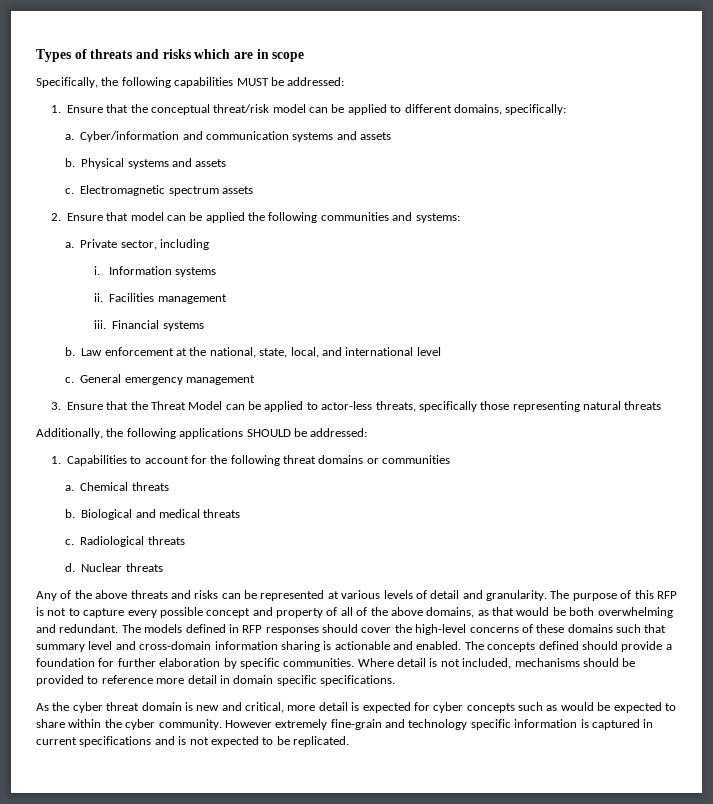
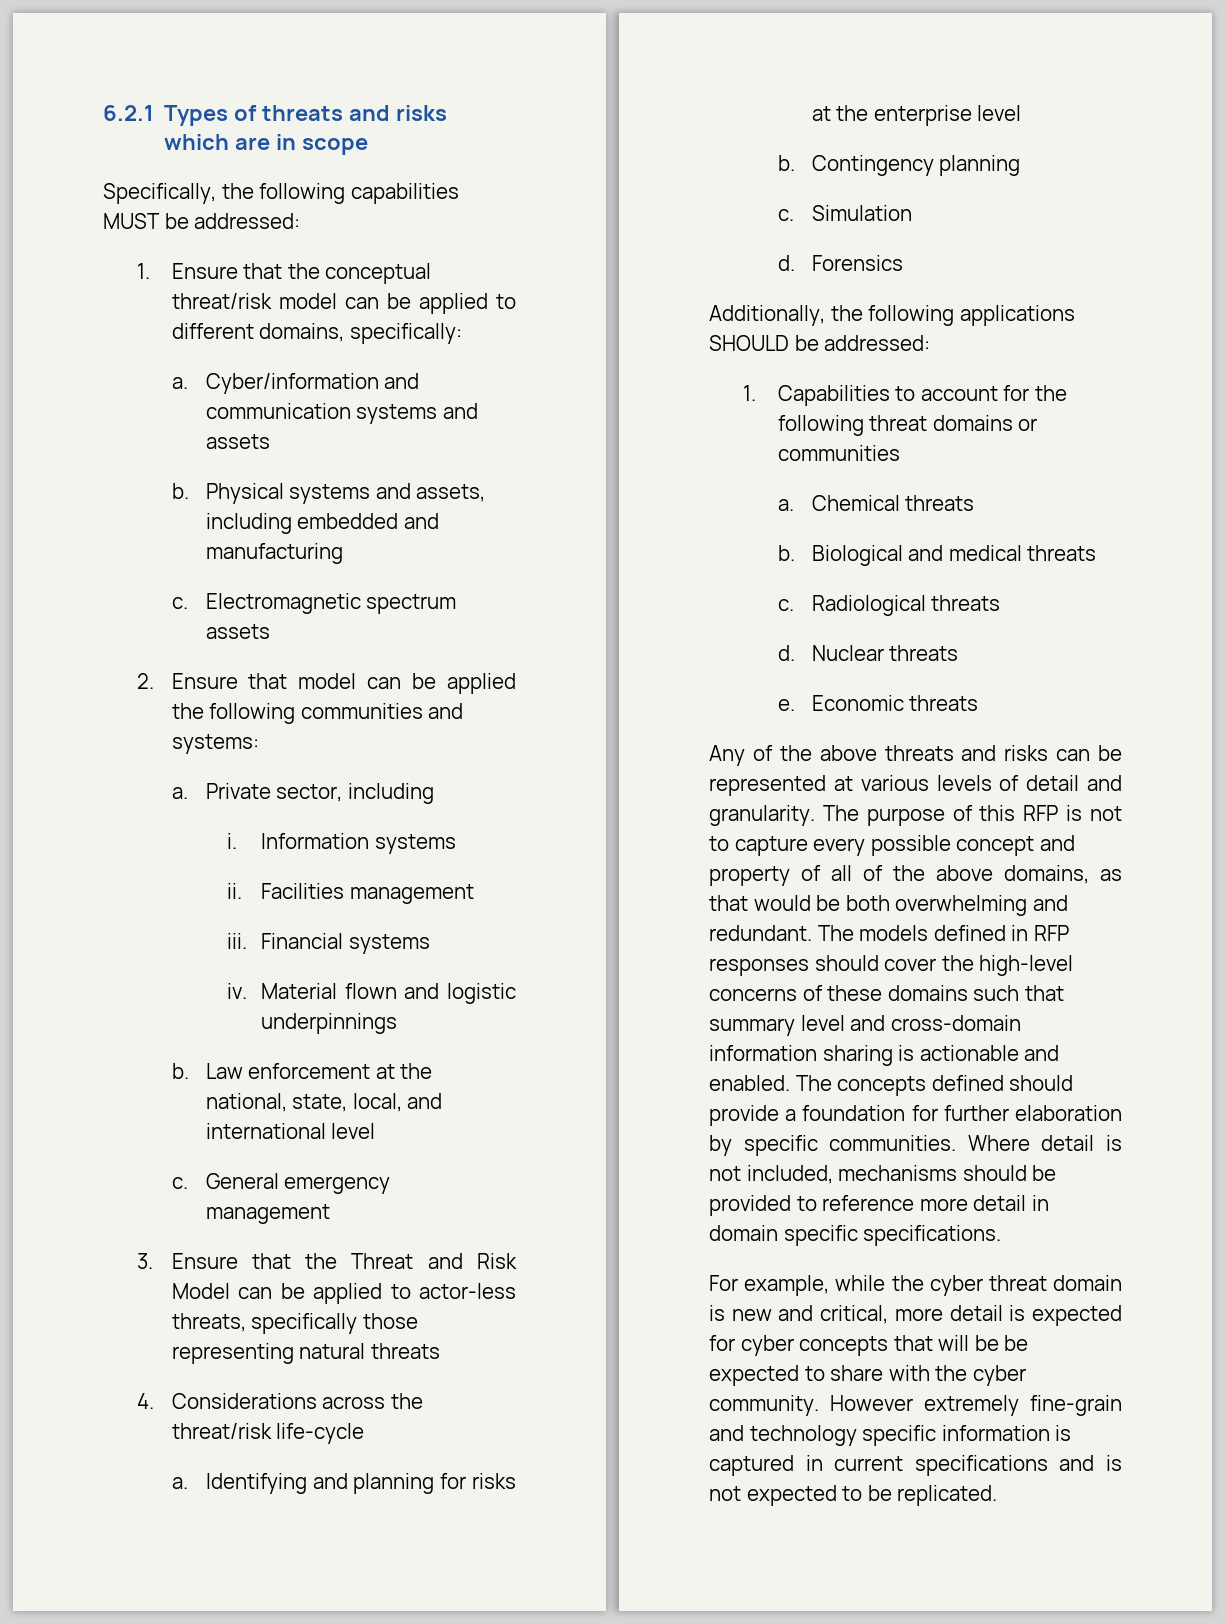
- Types of threats and risks which are in scope
+ 6.2.1 Types of threats and risks which are in scope
- Physical systems and assets
+ Physical systems and assets, including embedded and manufacturing
+ iv. Material flown and logistic underpinnings
- 3. Ensure that the Threat Model can be applied to actor-less threats, specifically those representing natural threats
+ 3. Ensure that the Threat and Risk Model can be applied to actor-less threats, specifically those representing natural threats
+ 4. Considerations across the threat/risk life-cycle
+ a. Identifying and planning for risks at the enterprise level
+ b. Contingency planning
+ c. Simulation
+ d. Forensics
+ e. Economic threats
- As the cyber threat domain is new and critical, more detail is expected for cyber concepts such as would be expected to share within the cyber community.
+ For example, while the cyber threat domain is new and critical, more detail is expected for cyber concepts that will be be expected to share with the cyber community.

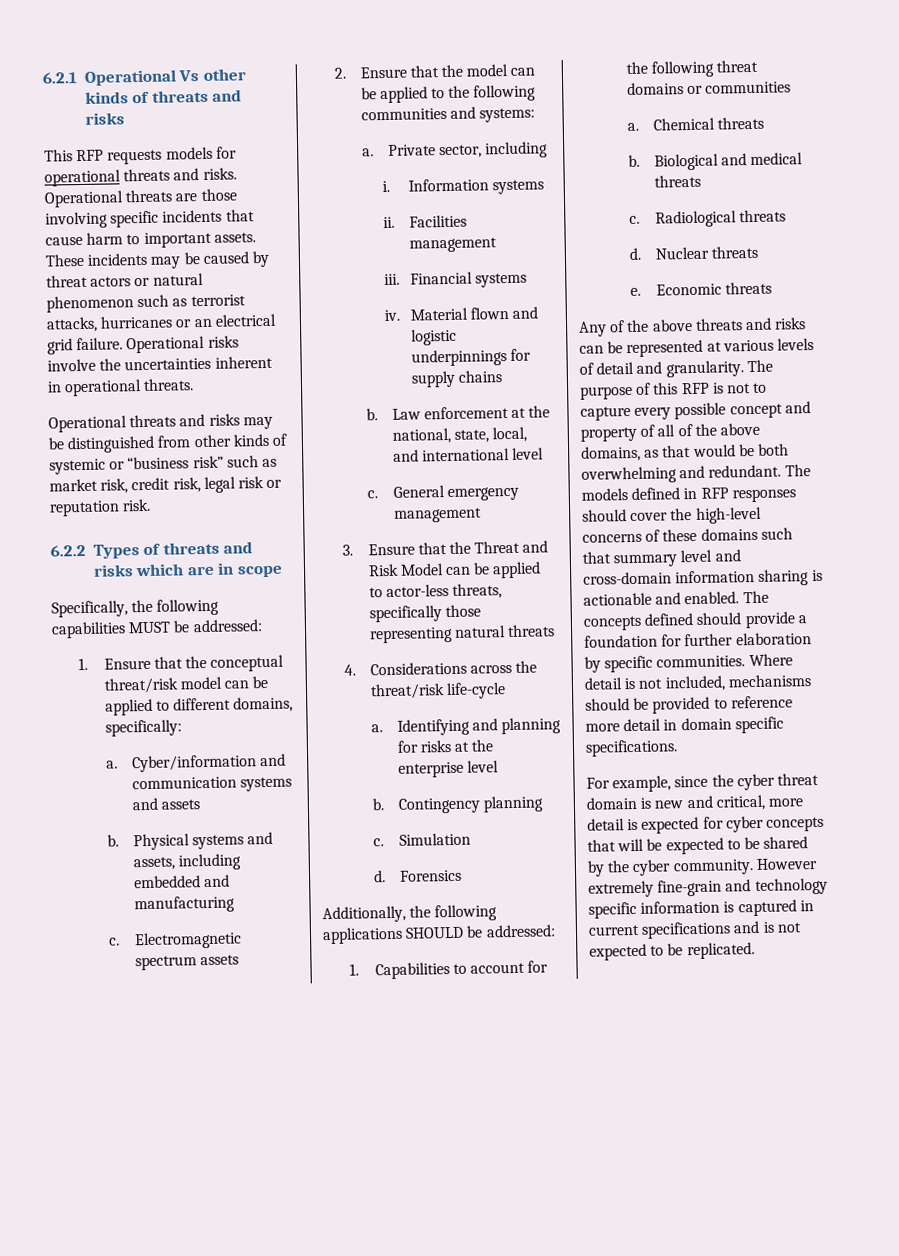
- 6.2.1 Types of threats and risks which are in scope
+ 6.2.1 Operational Vs other kinds of threats and risks
+ This RFP requests models for operational threats and risks. Operational threats are those involving specific incidents that cause harm to important assets. These incidents may be caused by threat actors or natural phenomenon such as terrorist attacks, hurricanes or an electrical grid failure. Operational risks involve the uncertainties inherent in operational threats.
+ Operational threats and risks may be distinguished from other kinds of systemic or “business risk” such as market risk, credit risk, legal risk or reputation risk.
+ 6.2.2 Types of threats and risks which are in scope
- 2. Ensure that model can be applied the following communities and systems:
+ 2. Ensure that the model can be applied to the following communities and systems:
- Material flown and logistic underpinnings
+ Material flown and logistic underpinnings for supply chains
- For example, while the cyber threat domain is new and critical, more detail is expected for cyber concepts that will be be expected to share with the cyber community.
+ For example, since the cyber threat domain is new and critical, more detail is expected for cyber concepts that will be expected to be shared by the cyber community.

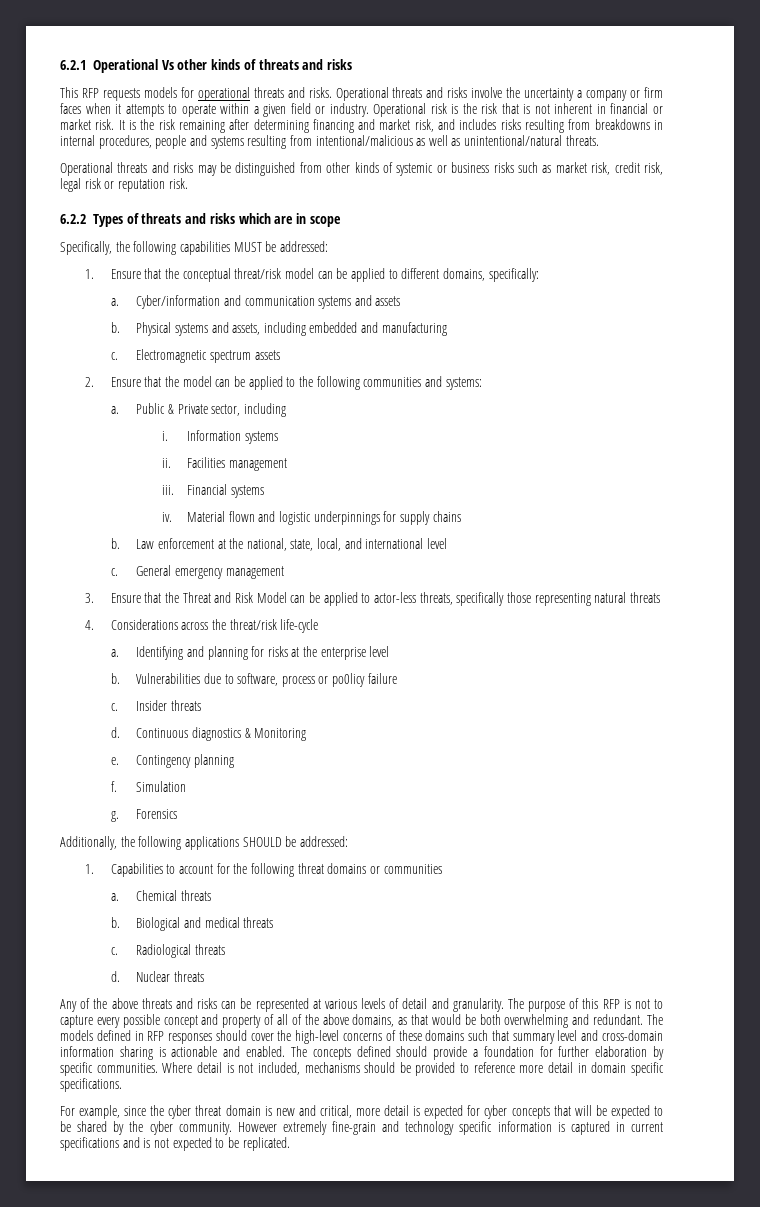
- Operational threats are those involving specific incidents that cause harm to important assets. These incidents may be caused by threat actors or natural phenomenon such as terrorist attacks, hurricanes or an electrical grid failure. Operational risks involve the uncertainties inherent in operational threats.
+ Operational threats and risks involve the uncertainty a company or firm faces when it attempts to operate within a given field or industry. Operational risk is the risk that is not inherent in financial or market risk. It is the risk remaining after determining financing and market risk, and includes risks resulting from breakdowns in internal procedures, people and systems resulting from intentional/malicious as well as unintentional/natural threats.
- Operational threats and risks may be distinguished from other kinds of systemic or “business risk” such as market risk, credit risk, legal risk or reputation risk.
+ Operational threats and risks may be distinguished from other kinds of systemic or business risks such as market risk, credit risk, legal risk or reputation risk.
- Private sector, including
+ Public & Private sector, including
+ Vulnerabilities due to software, process or po0licy failure
+ c. Insider threats
+ d. Continuous diagnostics & Monitoring
+ e.
  Contingency planning
- c.
+ f.
  Simulation
- d.
+ g.
- e. Economic threats

